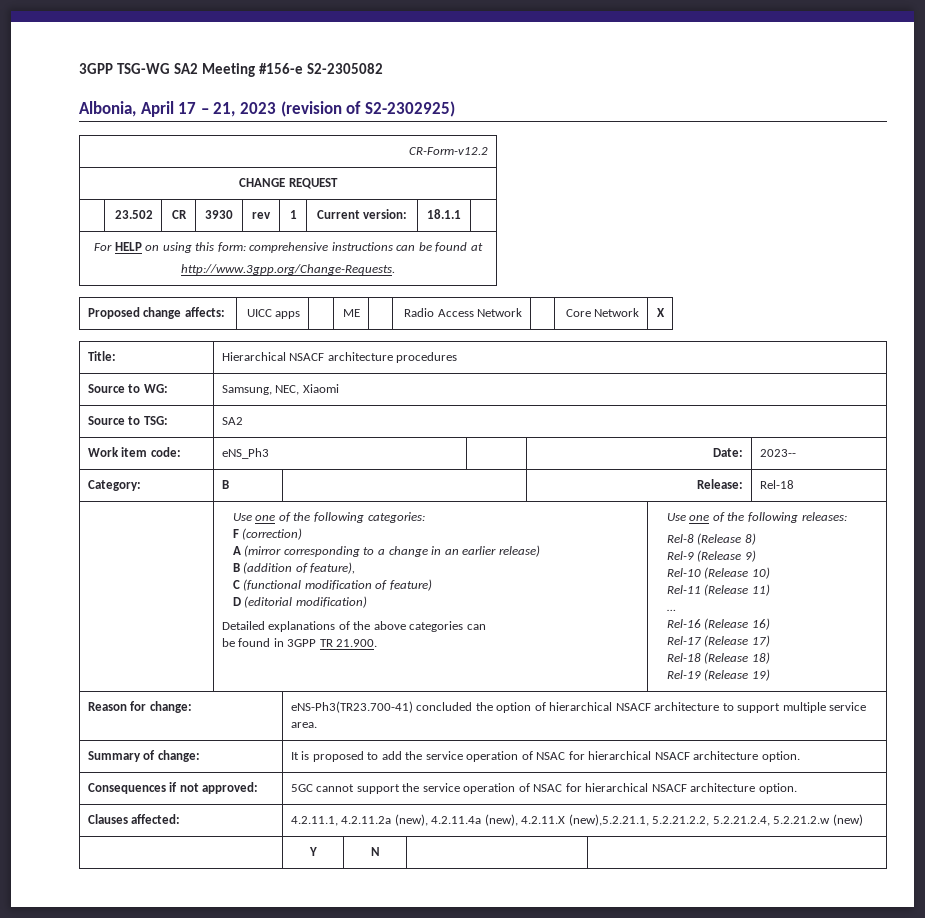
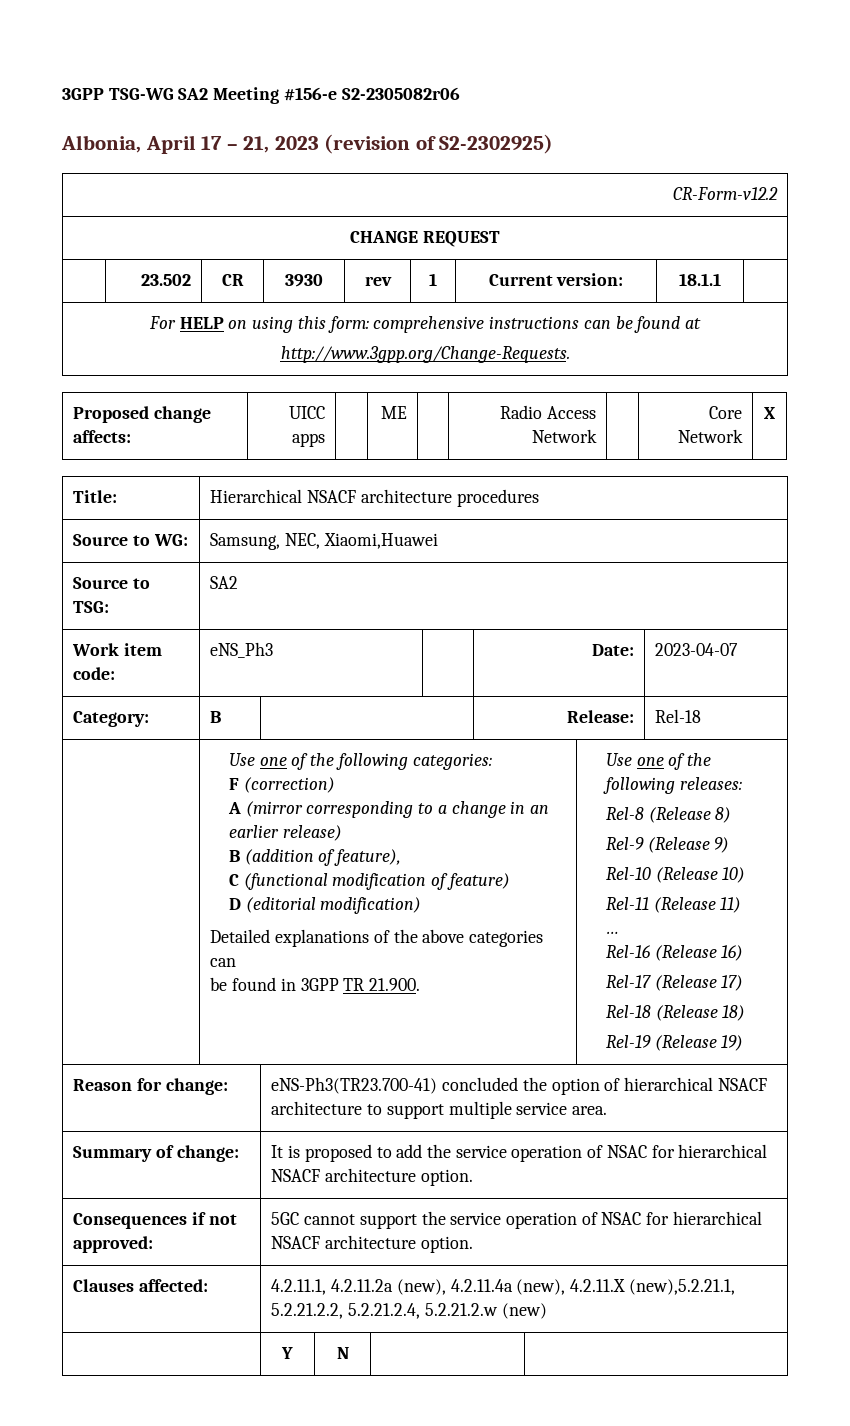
- 3GPP TSG-WG SA2 Meeting #156-e S2-2305082
+ 3GPP TSG-WG SA2 Meeting #156-e S2-2305082r06
- Source to WG: | Samsung, NEC, Xiaomi
+ Source to WG: | Samsung, NEC, Xiaomi,Huawei
- Work item code: | eNS_Ph3 | | Date: | 2023--
+ Work item code: | eNS_Ph3 | | Date: | 2023-04-07

